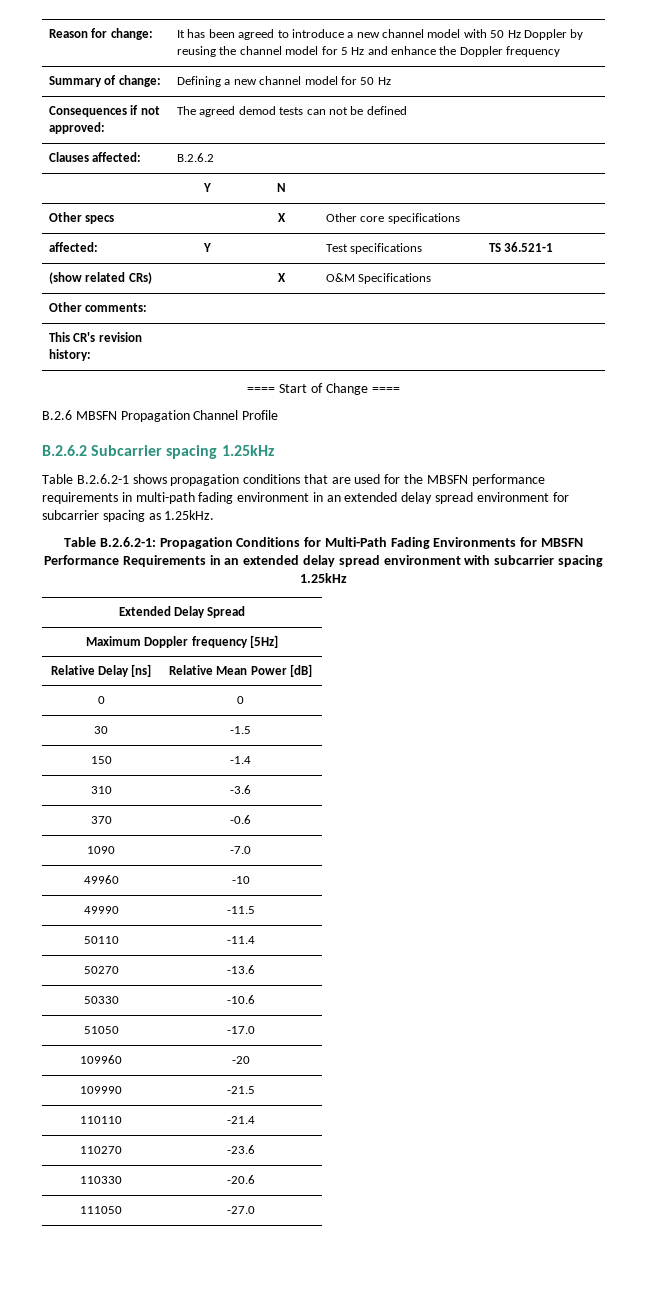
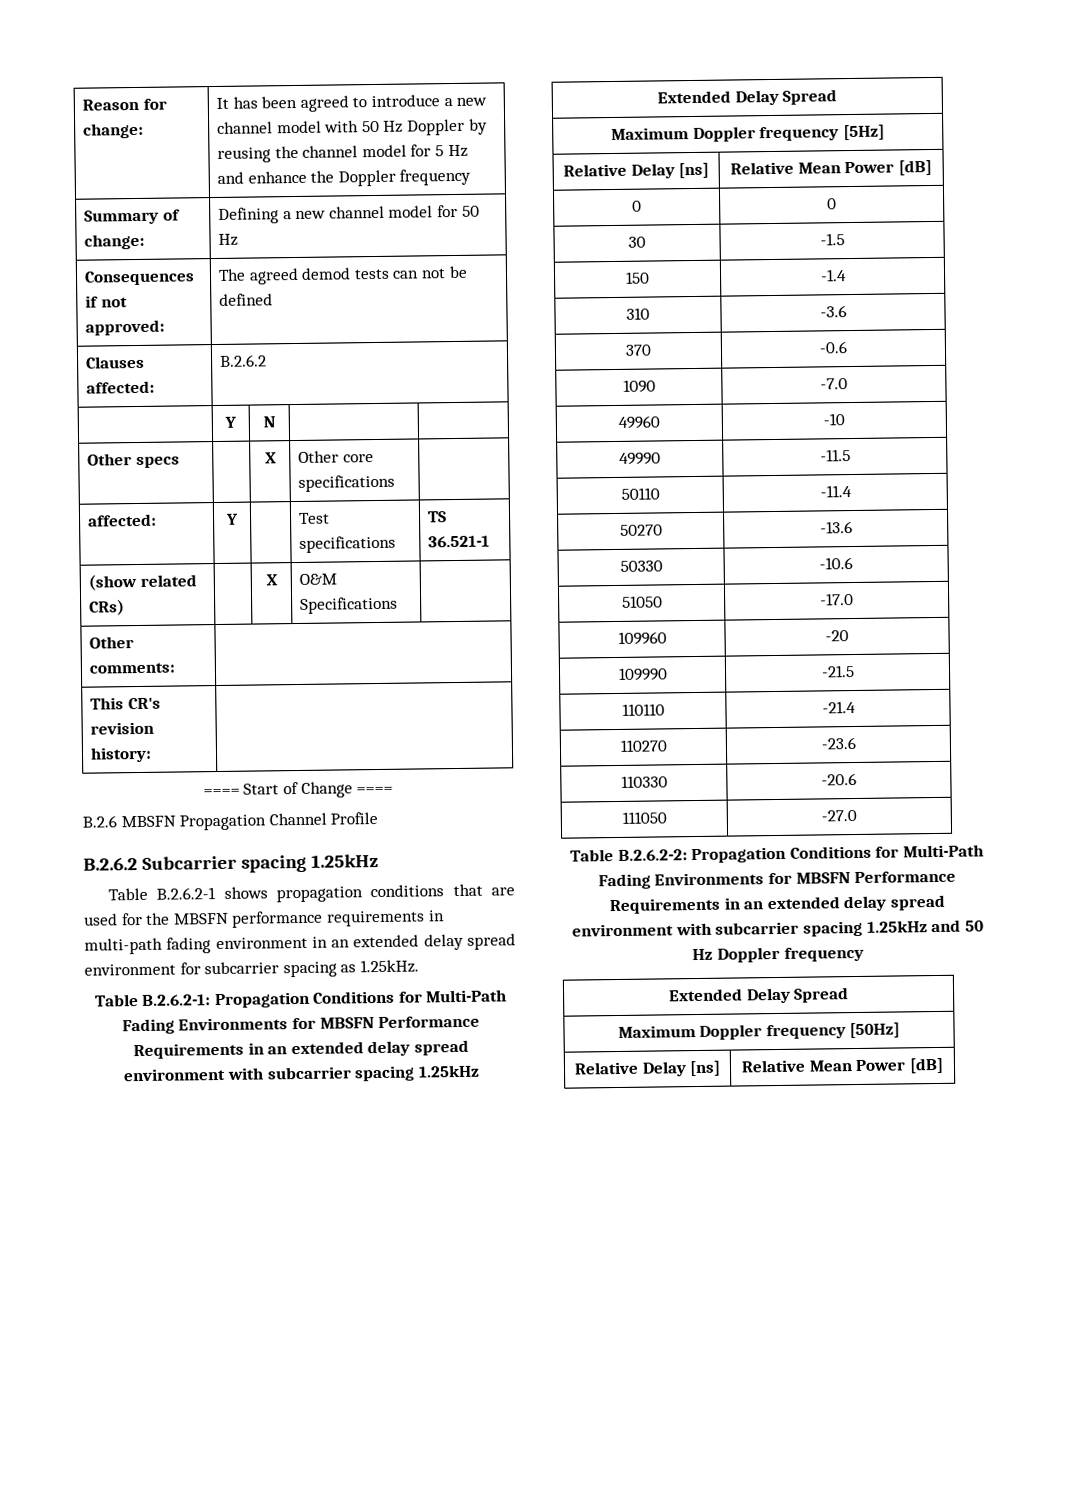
+ Table B.2.6.2-2: Propagation Conditions for Multi-Path Fading Environments for MBSFN Performance Requirements in an extended delay spread environment with subcarrier spacing 1.25kHz and 50 Hz Doppler frequency
+ Extended Delay Spread
+ Maximum Doppler frequency [50Hz]
+ Relative Delay [ns] | Relative Mean Power [dB]

